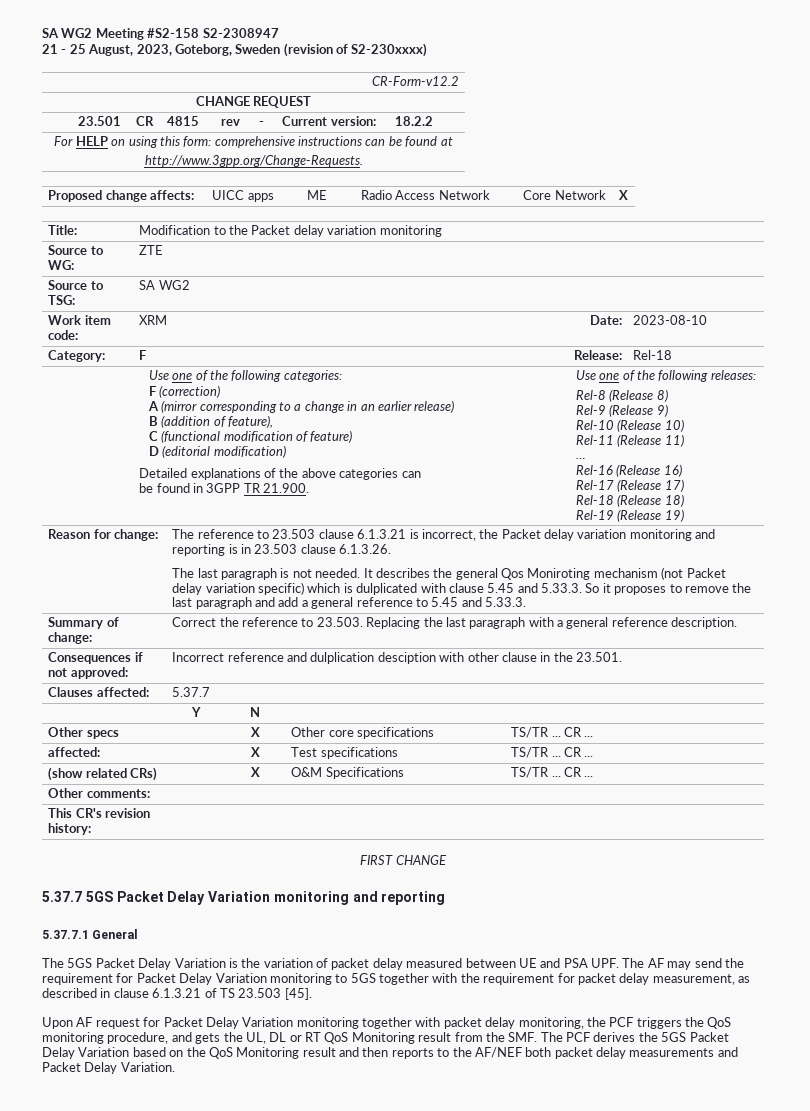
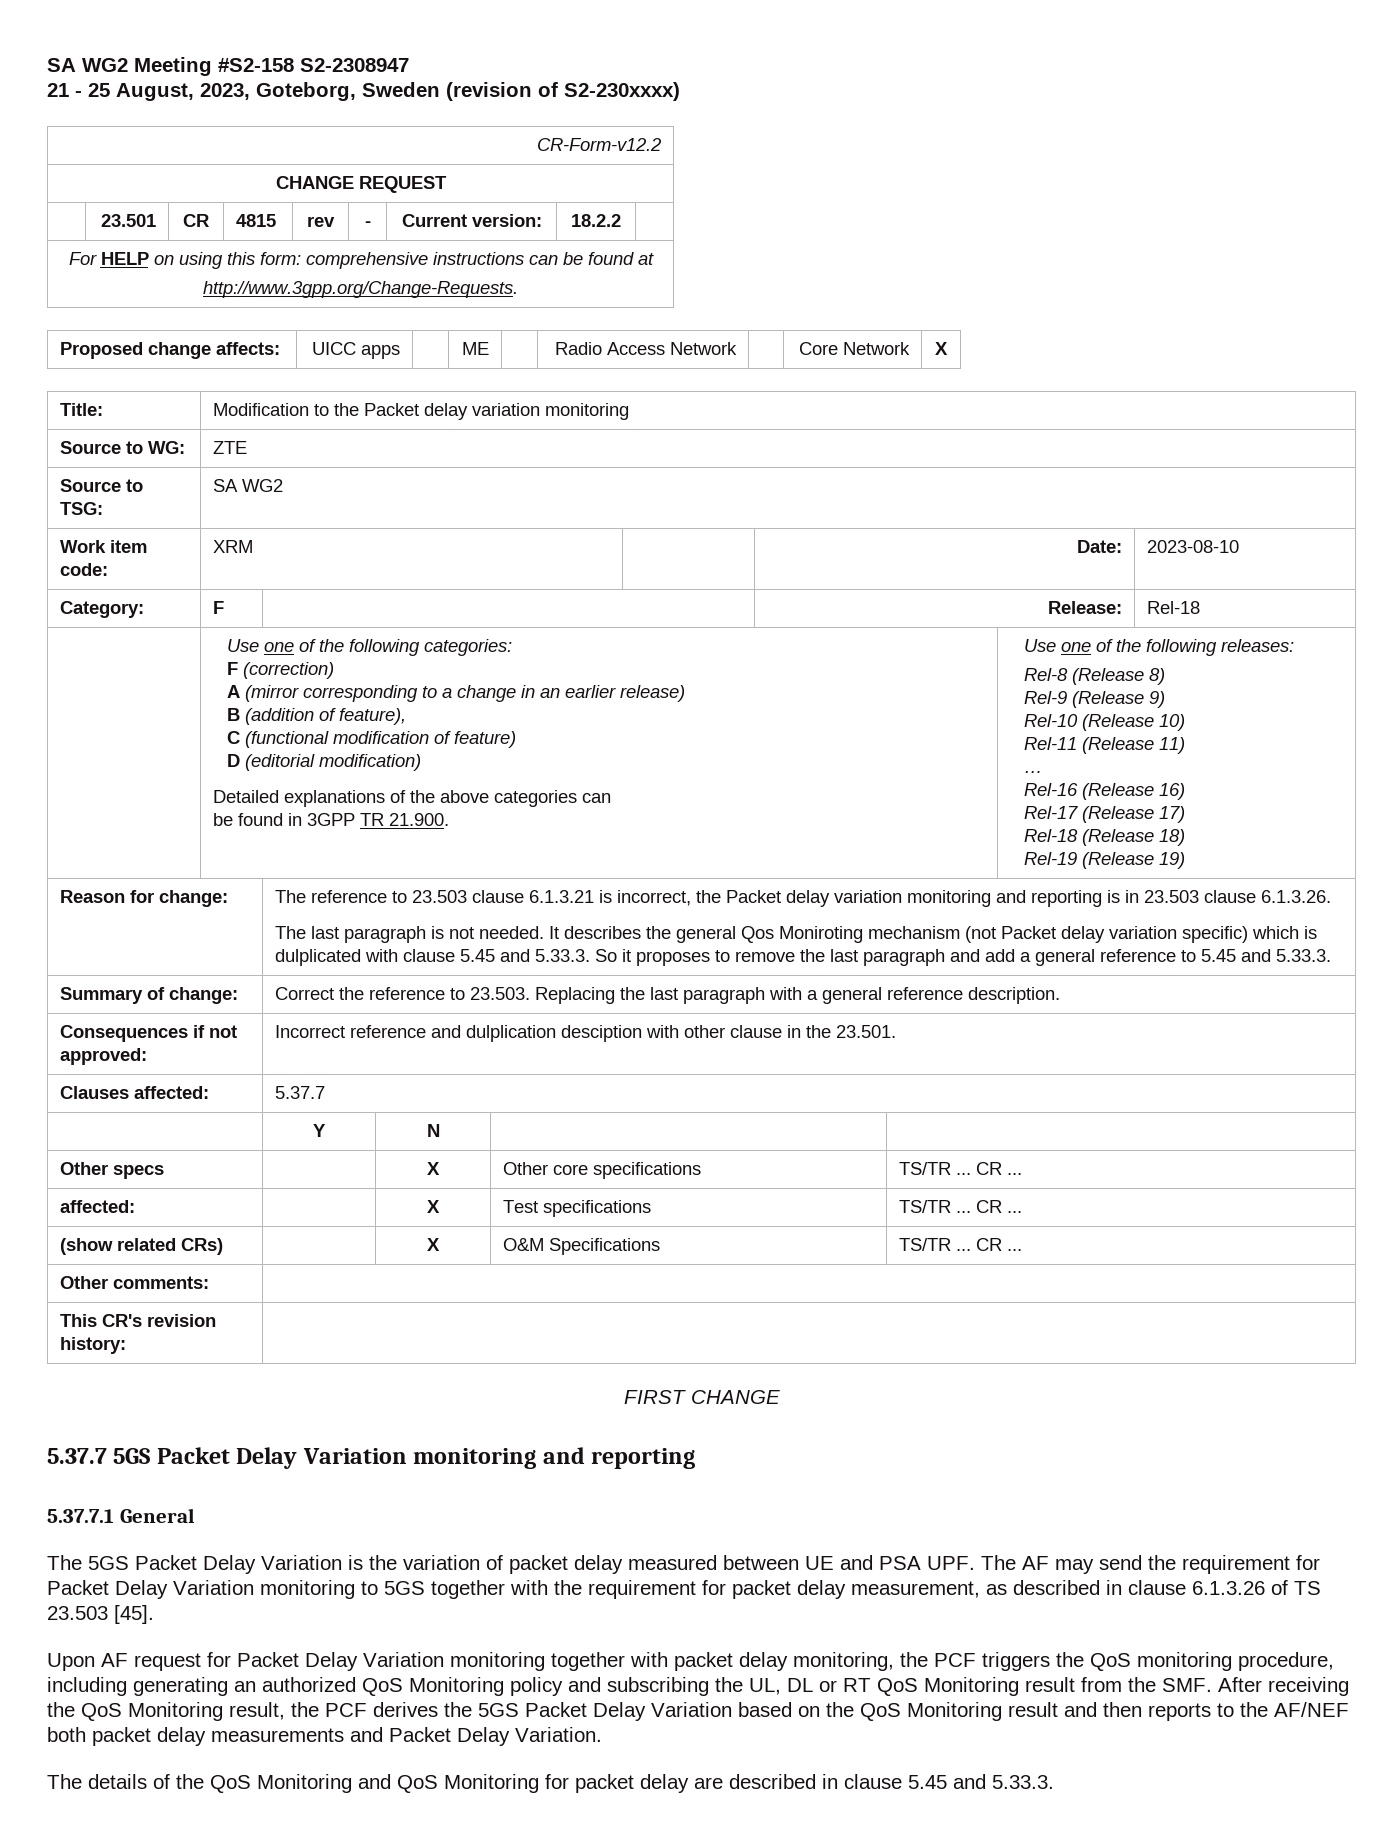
- The 5GS Packet Delay Variation is the variation of packet delay measured between UE and PSA UPF. The AF may send the requirement for Packet Delay Variation monitoring to 5GS together with the requirement for packet delay measurement, as described in clause 6.1.3.21 of TS 23.503 [45].
+ The 5GS Packet Delay Variation is the variation of packet delay measured between UE and PSA UPF. The AF may send the requirement for Packet Delay Variation monitoring to 5GS together with the requirement for packet delay measurement, as described in clause 6.1.3.26 of TS 23.503 [45].
- Upon AF request for Packet Delay Variation monitoring together with packet delay monitoring, the PCF triggers the QoS monitoring procedure, and gets the UL, DL or RT QoS Monitoring result from the SMF. The PCF derives the 5GS Packet Delay Variation based on the QoS Monitoring result and then reports to the AF/NEF both packet delay measurements and Packet Delay Variation.
+ Upon AF request for Packet Delay Variation monitoring together with packet delay monitoring, the PCF triggers the QoS monitoring procedure, including generating an authorized QoS Monitoring policy and subscribing the UL, DL or RT QoS Monitoring result from the SMF. After receiving the QoS Monitoring result, the PCF derives the 5GS Packet Delay Variation based on the QoS Monitoring result and then reports to the AF/NEF both packet delay measurements and Packet Delay Variation.
+ The details of the QoS Monitoring and QoS Monitoring for packet delay are described in clause 5.45 and 5.33.3.

